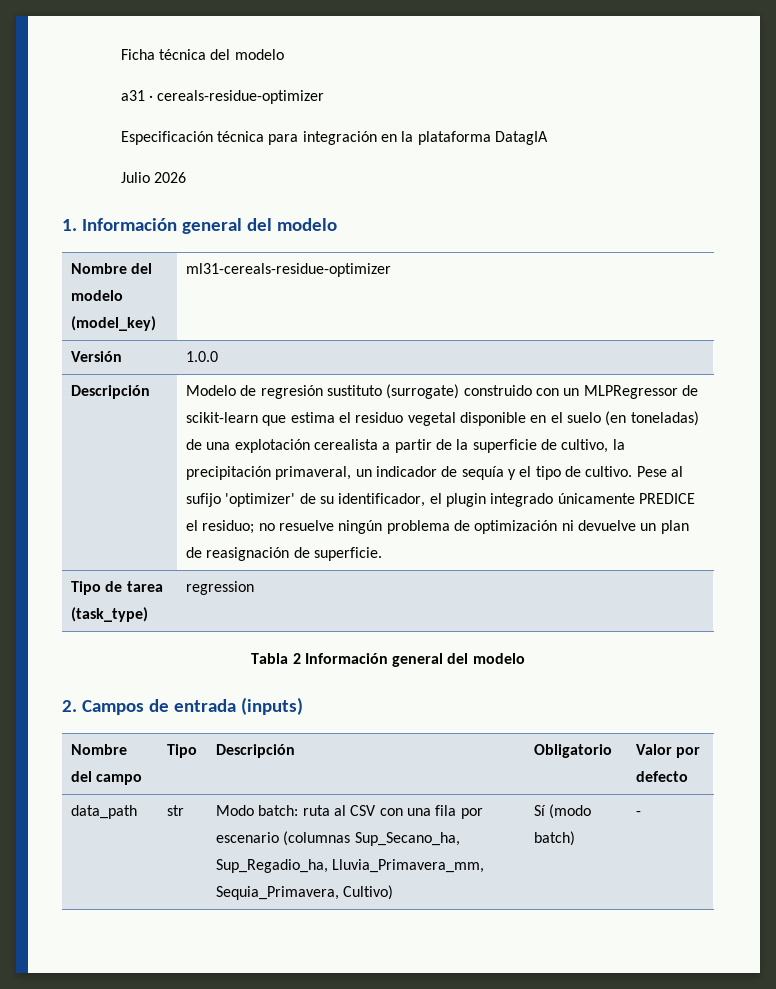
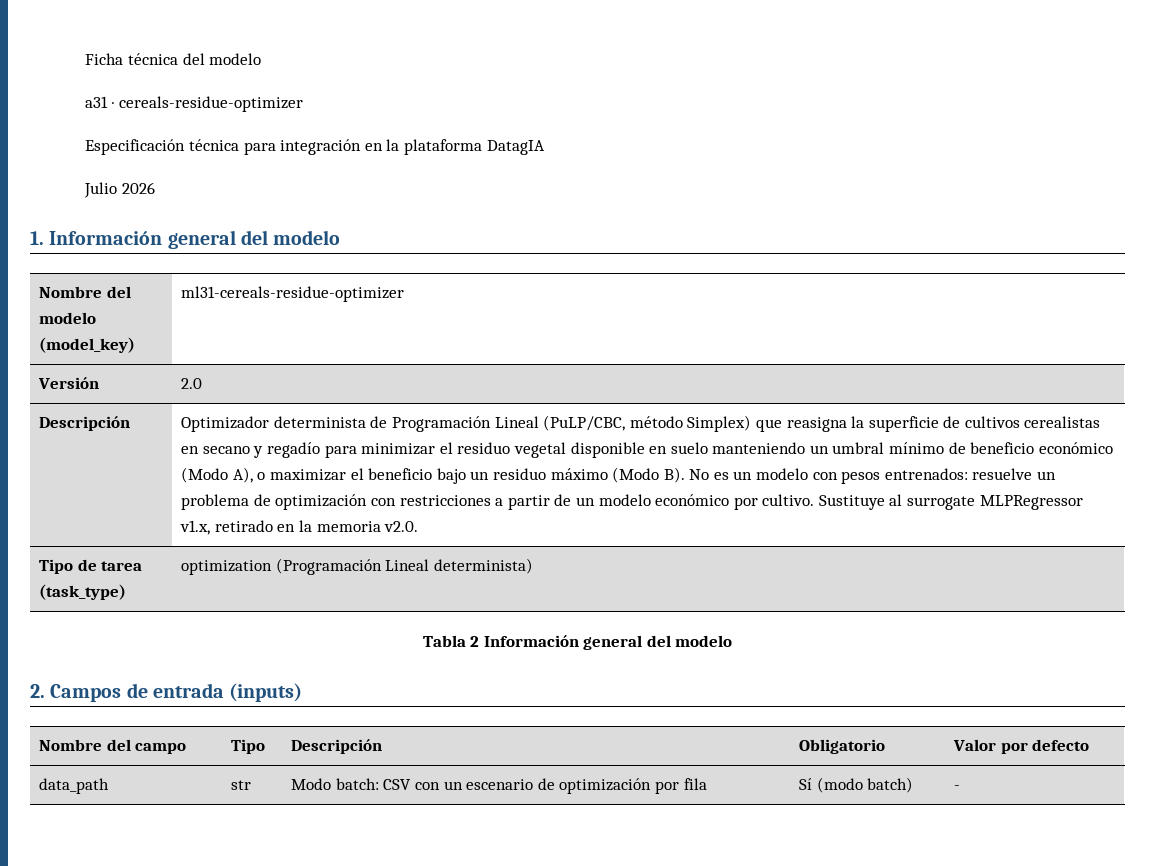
- Versión | 1.0.0
- Descripción | Modelo de regresión sustituto (surrogate) construido con un MLPRegressor de scikit-learn que estima el residuo vegetal disponible en el suelo (en toneladas) de una explotación cerealista a partir de la superficie de cultivo, la precipitación primaveral, un indicador de sequía y el tipo de cultivo. Pese al sufijo 'optimizer' de su identificador, el plugin integrado únicamente PREDICE el residuo; no resuelve ningún problema de optimización ni devuelve un plan de reasignación de superficie.
+ Versión | 2.0
+ Descripción | Optimizador determinista de Programación Lineal (PuLP/CBC, método Simplex) que reasigna la superficie de cultivos cerealistas en secano y regadío para minimizar el residuo vegetal disponible en suelo manteniendo un umbral mínimo de beneficio económico (Modo A), o maximizar el beneficio bajo un residuo máximo (Modo B). No es un modelo con pesos entrenados: resuelve un problema de optimización con restricciones a partir de un modelo económico por cultivo. Sustituye al surrogate MLPRegressor v1.x, retirado en la memoria v2.0.
- Tipo de tarea (task_type) | regression
+ Tipo de tarea (task_type) | optimization (Programación Lineal determinista)
- data_path | str | Modo batch: ruta al CSV con una fila por escenario (columnas Sup_Secano_ha, Sup_Regadio_ha, Lluvia_Primavera_mm, Sequia_Primavera, Cultivo) | Sí (modo batch) | -
+ data_path | str | Modo batch: CSV con un escenario de optimización por fila | Sí (modo batch) | -

